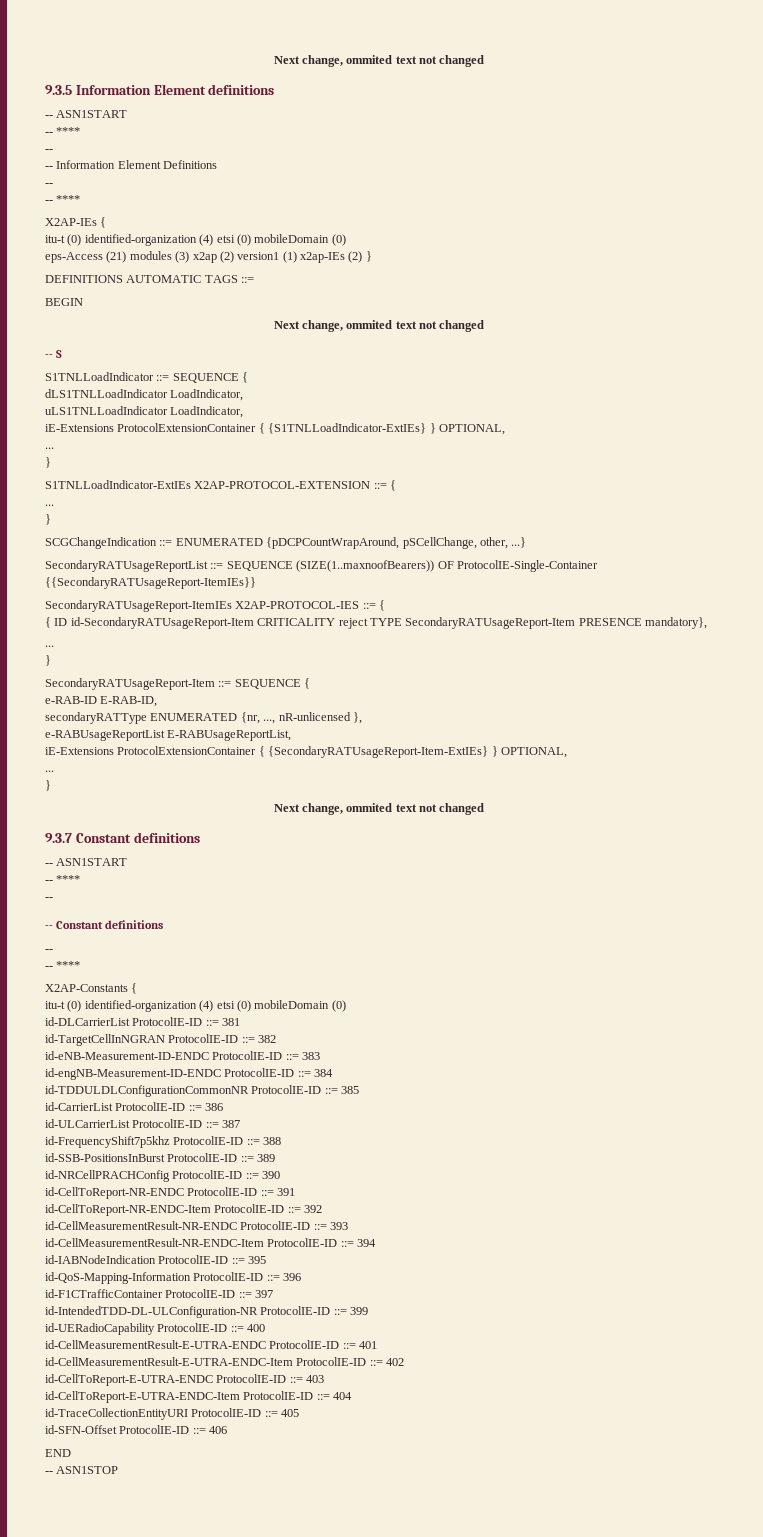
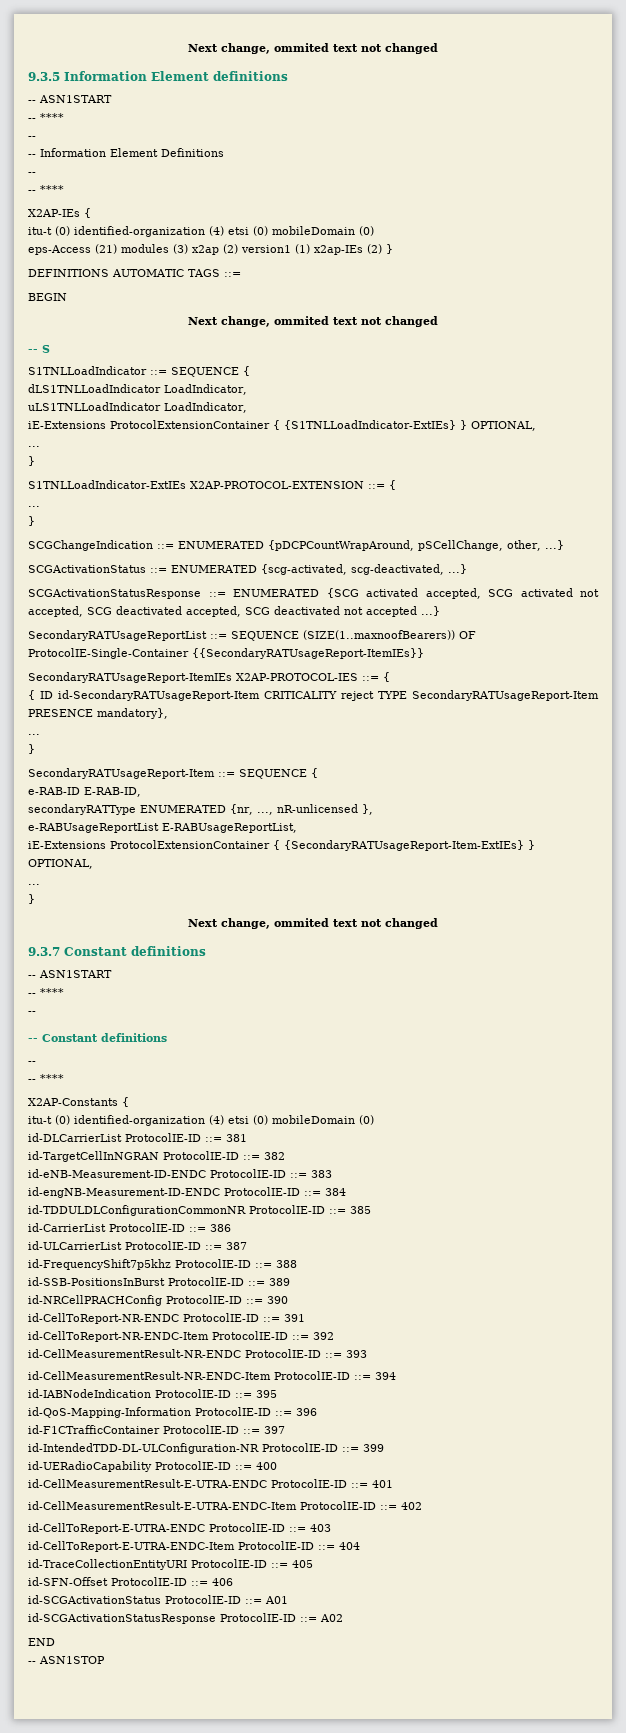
+ SCGActivationStatus ::= ENUMERATED {scg-activated, scg-deactivated, ...}
+ SCGActivationStatusResponse ::= ENUMERATED {SCG activated accepted, SCG activated not accepted, SCG deactivated accepted, SCG deactivated not accepted ...}
+ id-SCGActivationStatus ProtocolIE-ID ::= A01
+ id-SCGActivationStatusResponse ProtocolIE-ID ::= A02

